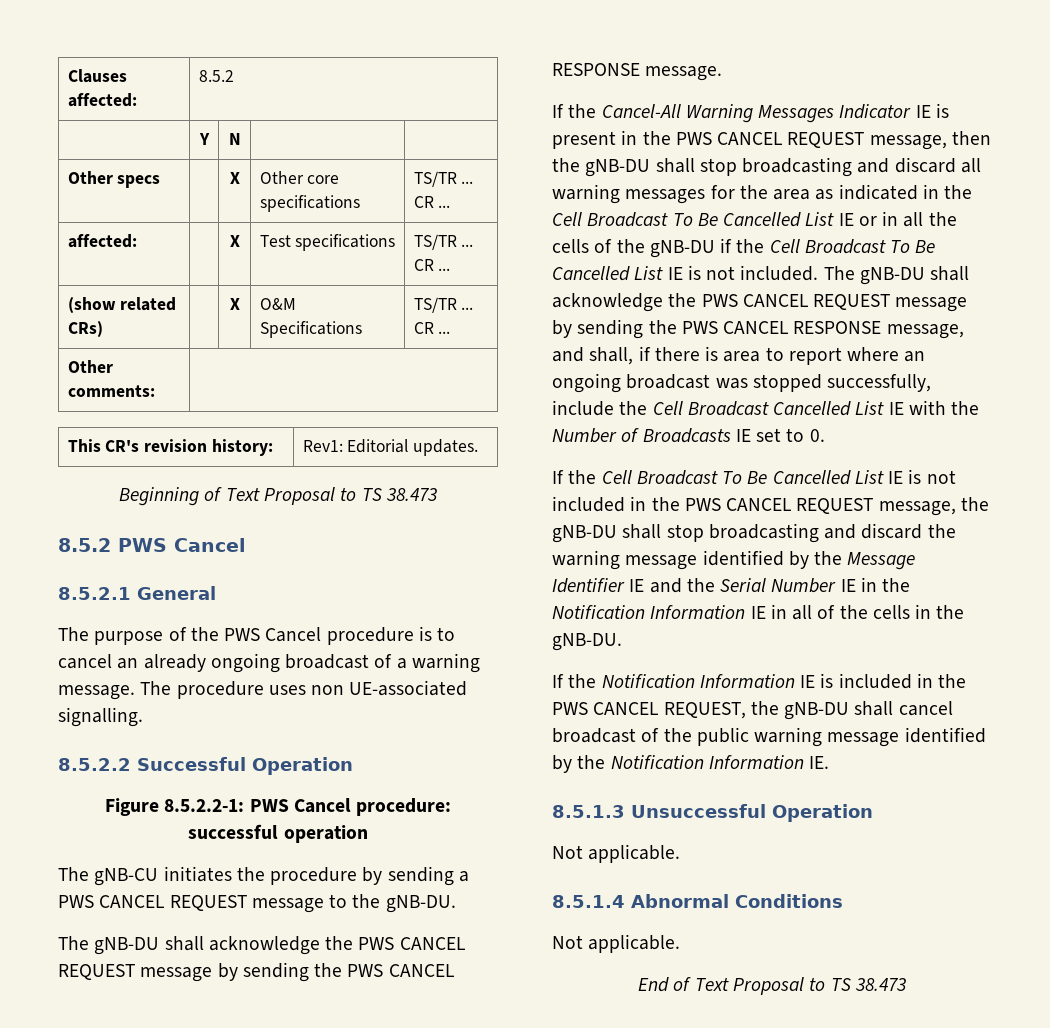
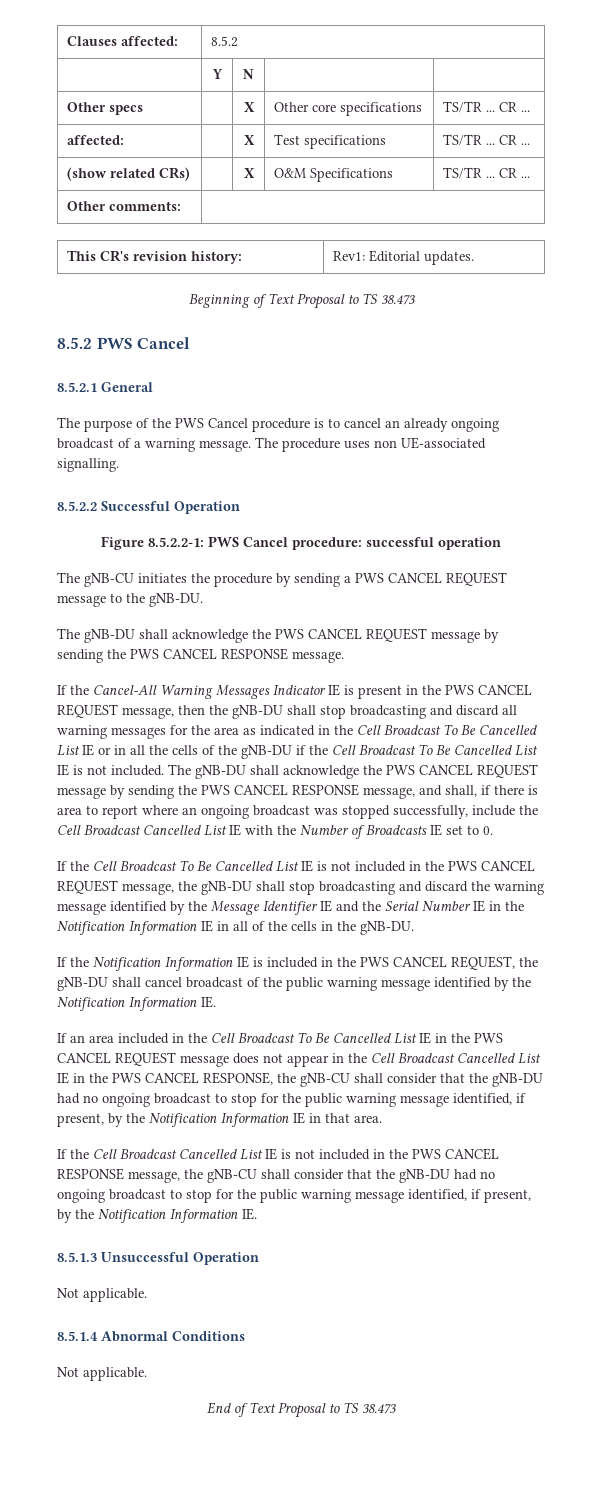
+ If an area included in the Cell Broadcast To Be Cancelled List IE in the PWS CANCEL REQUEST message does not appear in the Cell Broadcast Cancelled List IE in the PWS CANCEL RESPONSE, the gNB-CU shall consider that the gNB-DU had no ongoing broadcast to stop for the public warning message identified, if present, by the Notification Information IE in that area.
+ If the Cell Broadcast Cancelled List IE is not included in the PWS CANCEL RESPONSE message, the gNB-CU shall consider that the gNB-DU had no ongoing broadcast to stop for the public warning message identified, if present, by the Notification Information IE.

